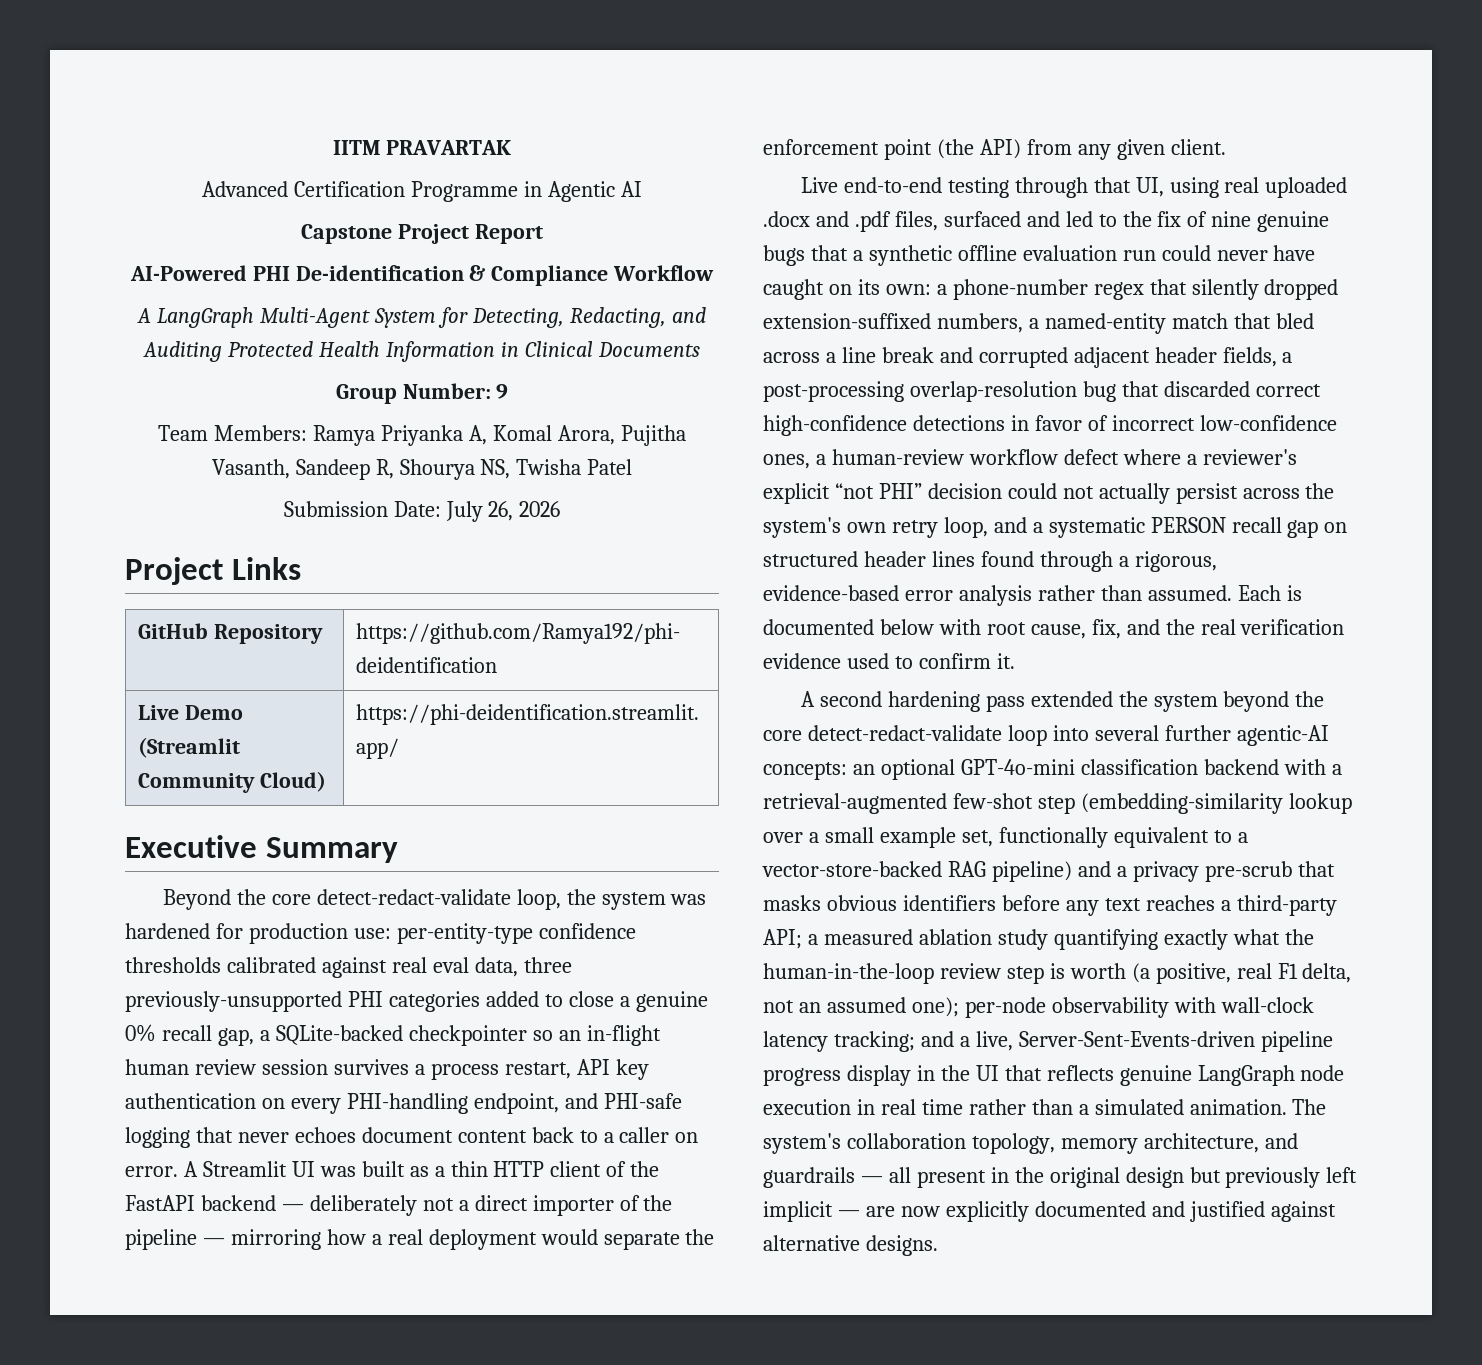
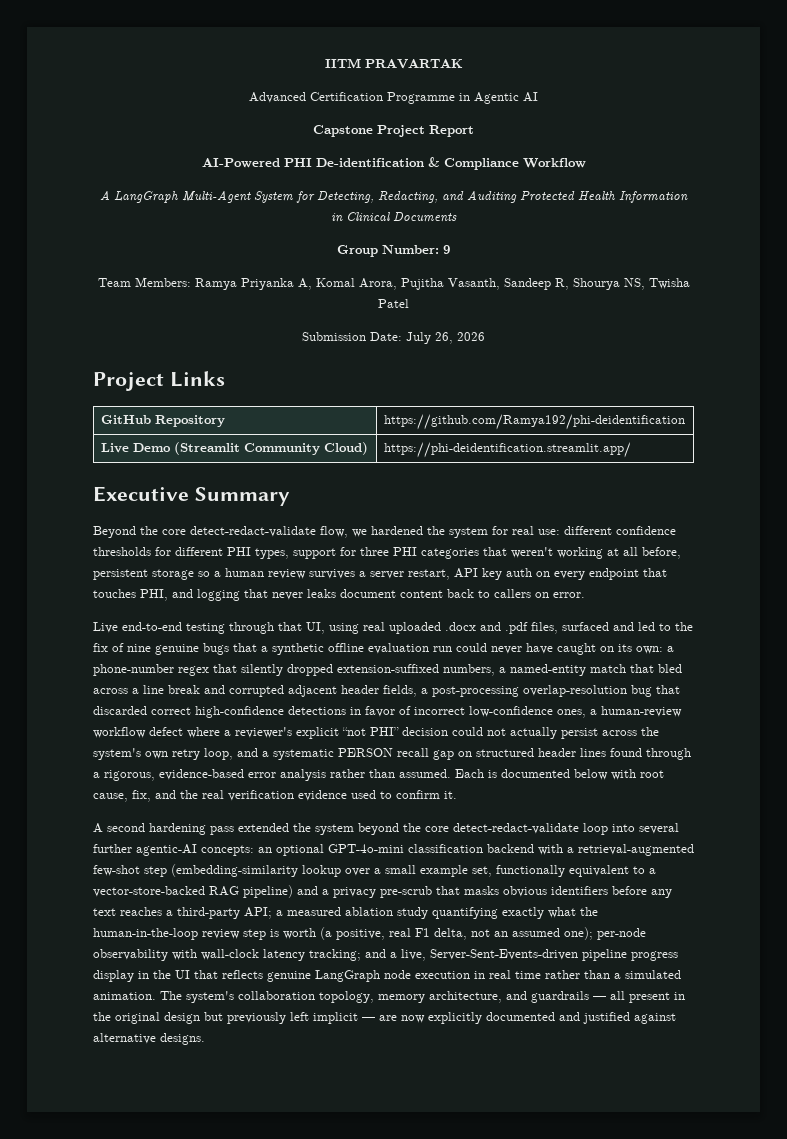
- Beyond the core detect-redact-validate loop, the system was hardened for production use: per-entity-type confidence thresholds calibrated against real eval data, three previously-unsupported PHI categories added to close a genuine 0% recall gap, a SQLite-backed checkpointer so an in-flight human review session survives a process restart, API key authentication on every PHI-handling endpoint, and PHI-safe logging that never echoes document content back to a caller on error. A Streamlit UI was built as a thin HTTP client of the FastAPI backend — deliberately not a direct importer of the pipeline — mirroring how a real deployment would separate the enforcement point (the API) from any given client.
+ Beyond the core detect-redact-validate flow, we hardened the system for real use: different confidence thresholds for different PHI types, support for three PHI categories that weren't working at all before, persistent storage so a human review survives a server restart, API key auth on every endpoint that touches PHI, and logging that never leaks document content back to callers on error.

